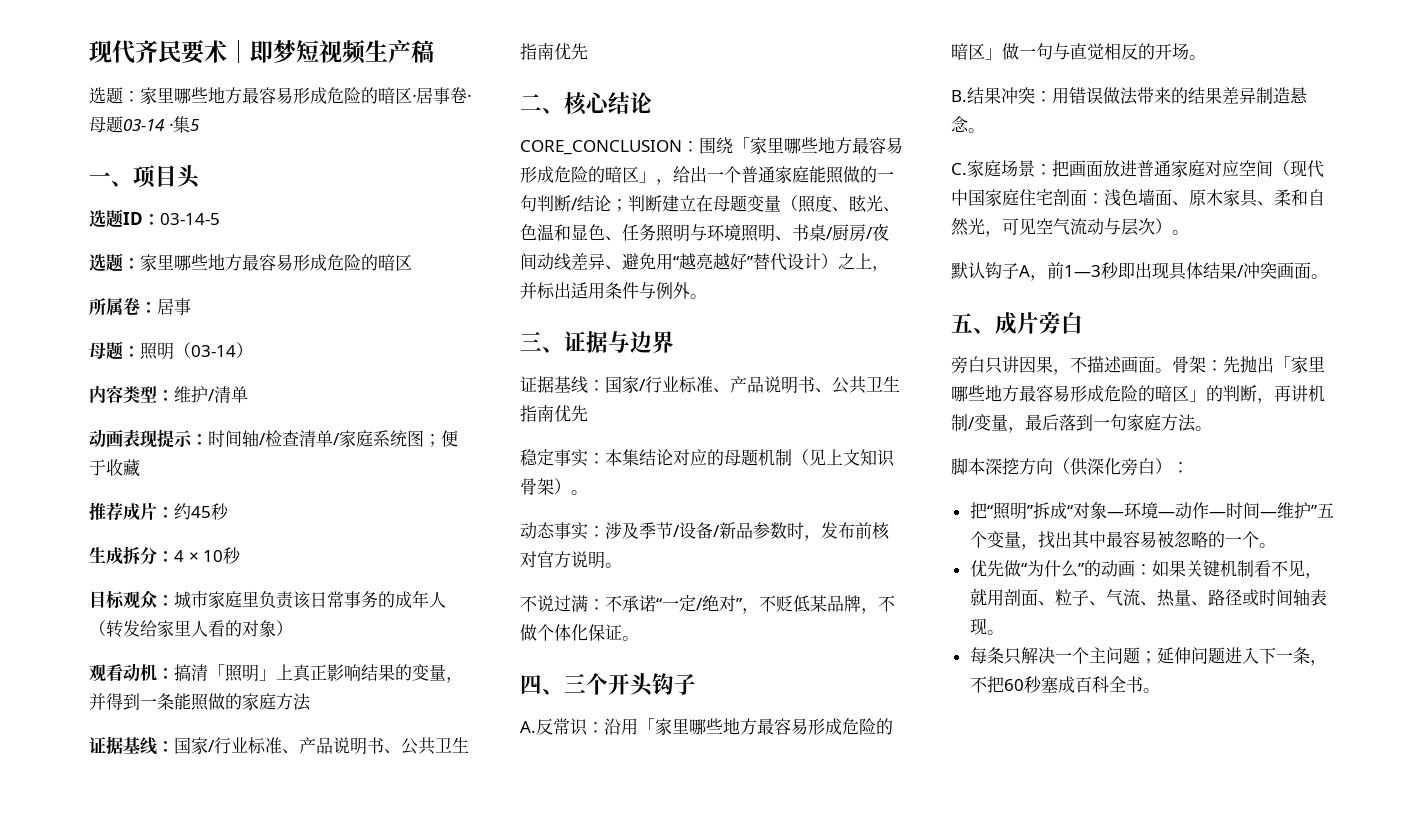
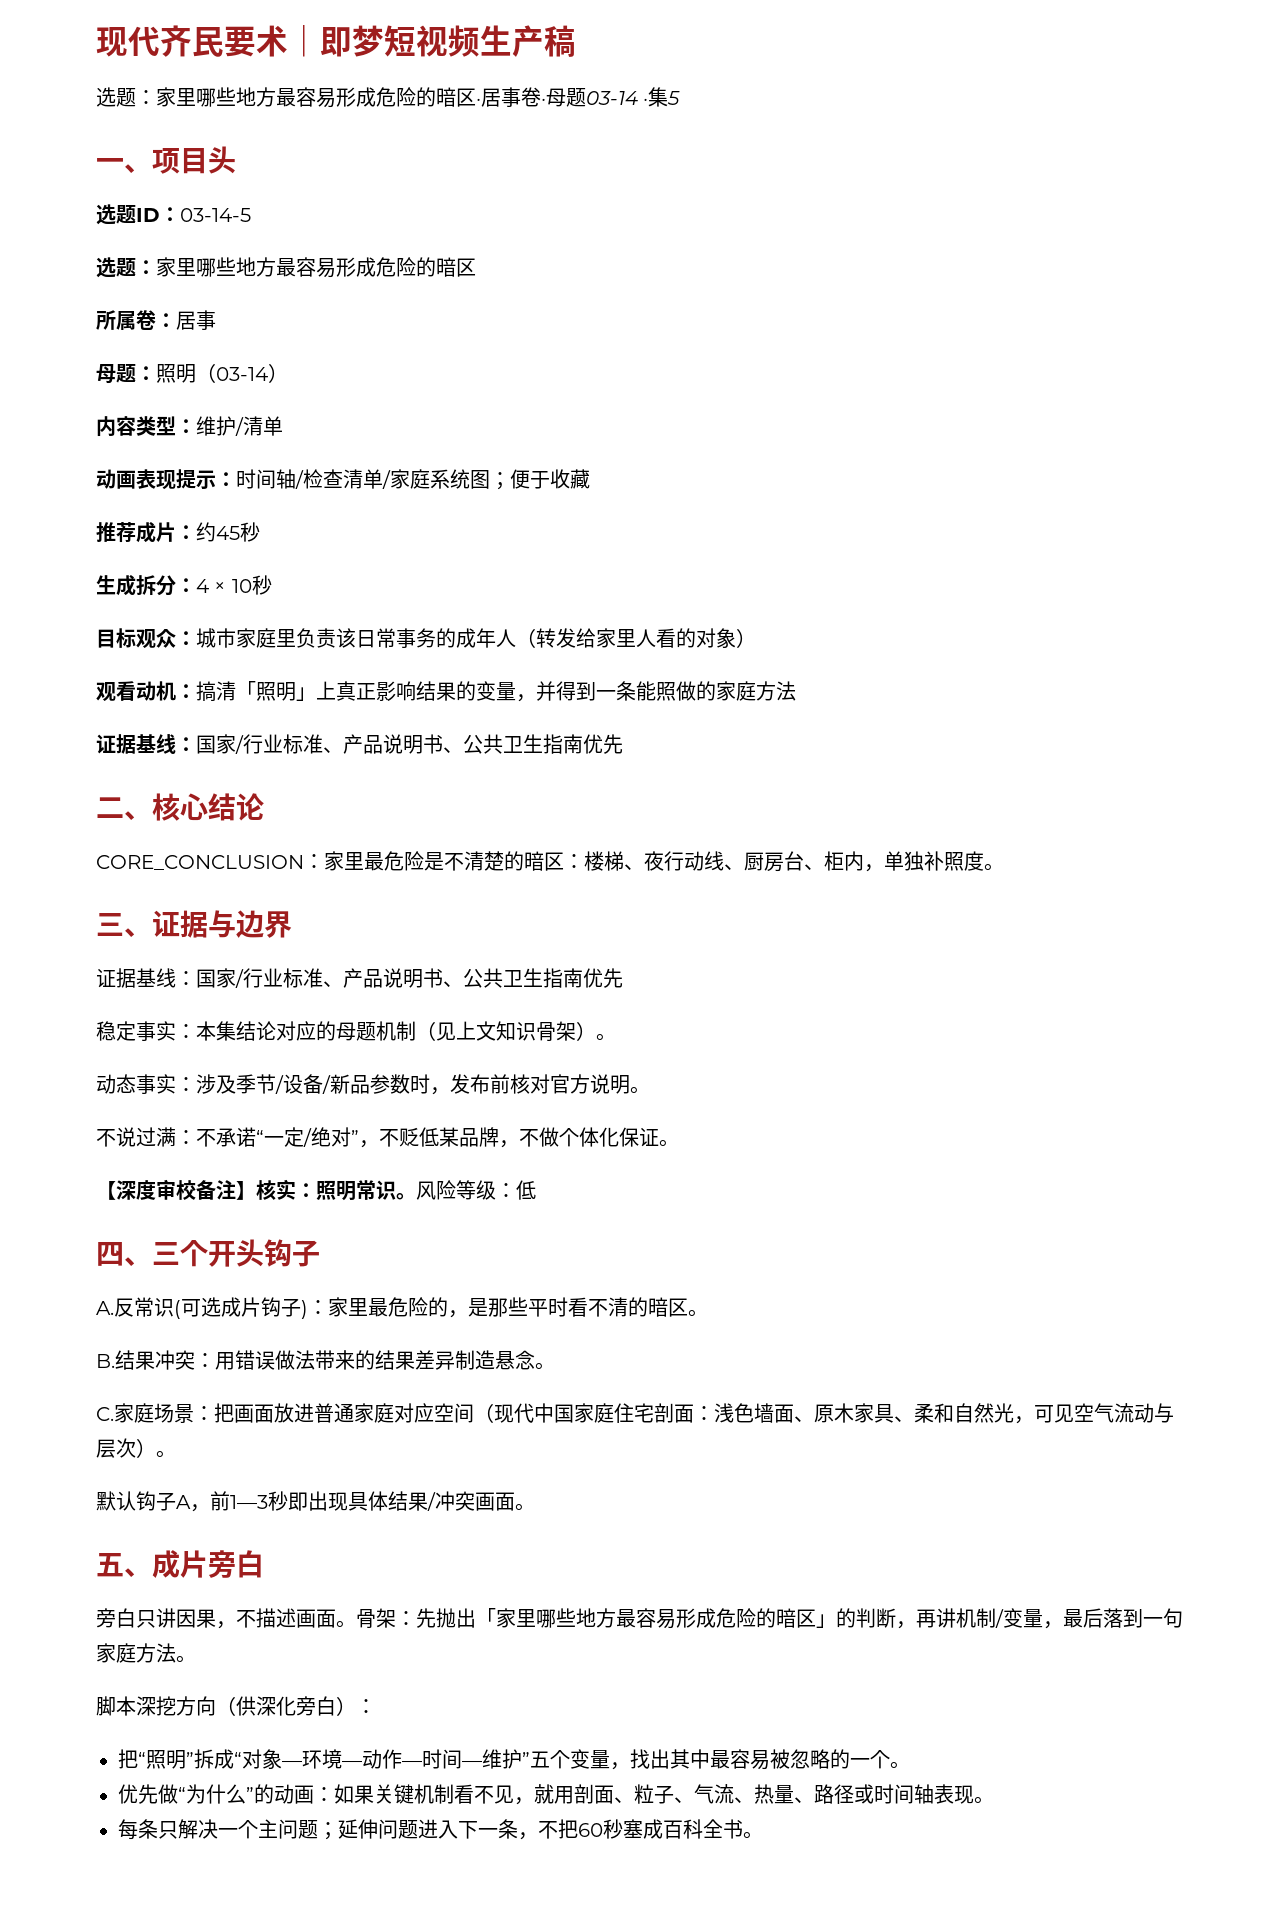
- CORE_CONCLUSION：围绕「家里哪些地方最容易形成危险的暗区」，给出一个普通家庭能照做的一句判断/结论；判断建立在母题变量（照度、眩光、色温和显色、任务照明与环境照明、书桌/厨房/夜间动线差异、避免用“越亮越好”替代设计）之上，并标出适用条件与例外。
+ CORE_CONCLUSION：家里最危险是不清楚的暗区：楼梯、夜行动线、厨房台、柜内，单独补照度。
+ 【深度审校备注】核实：照明常识。风险等级：低
- A.反常识：沿用「家里哪些地方最容易形成危险的暗区」做一句与直觉相反的开场。
+ A.反常识(可选成片钩子)：家里最危险的，是那些平时看不清的暗区。

